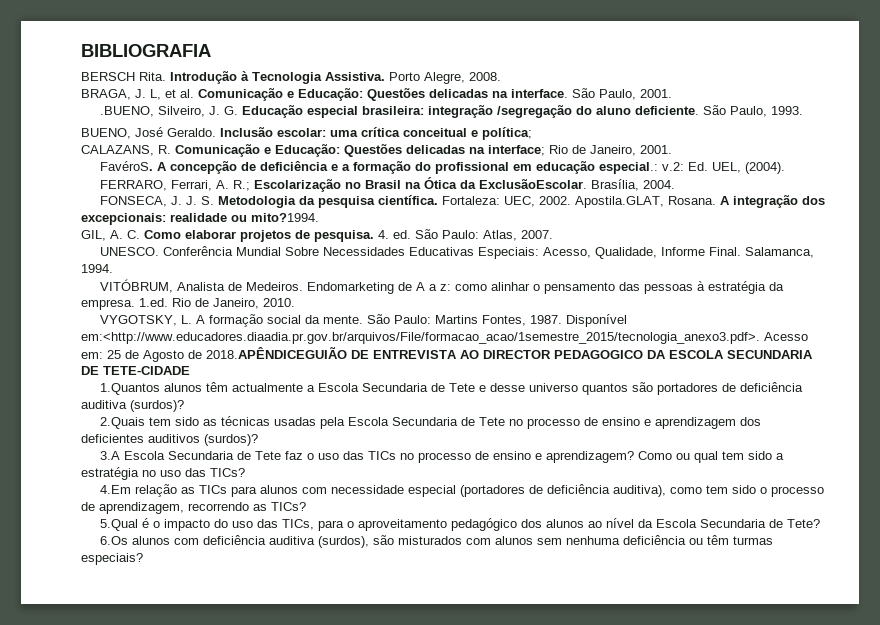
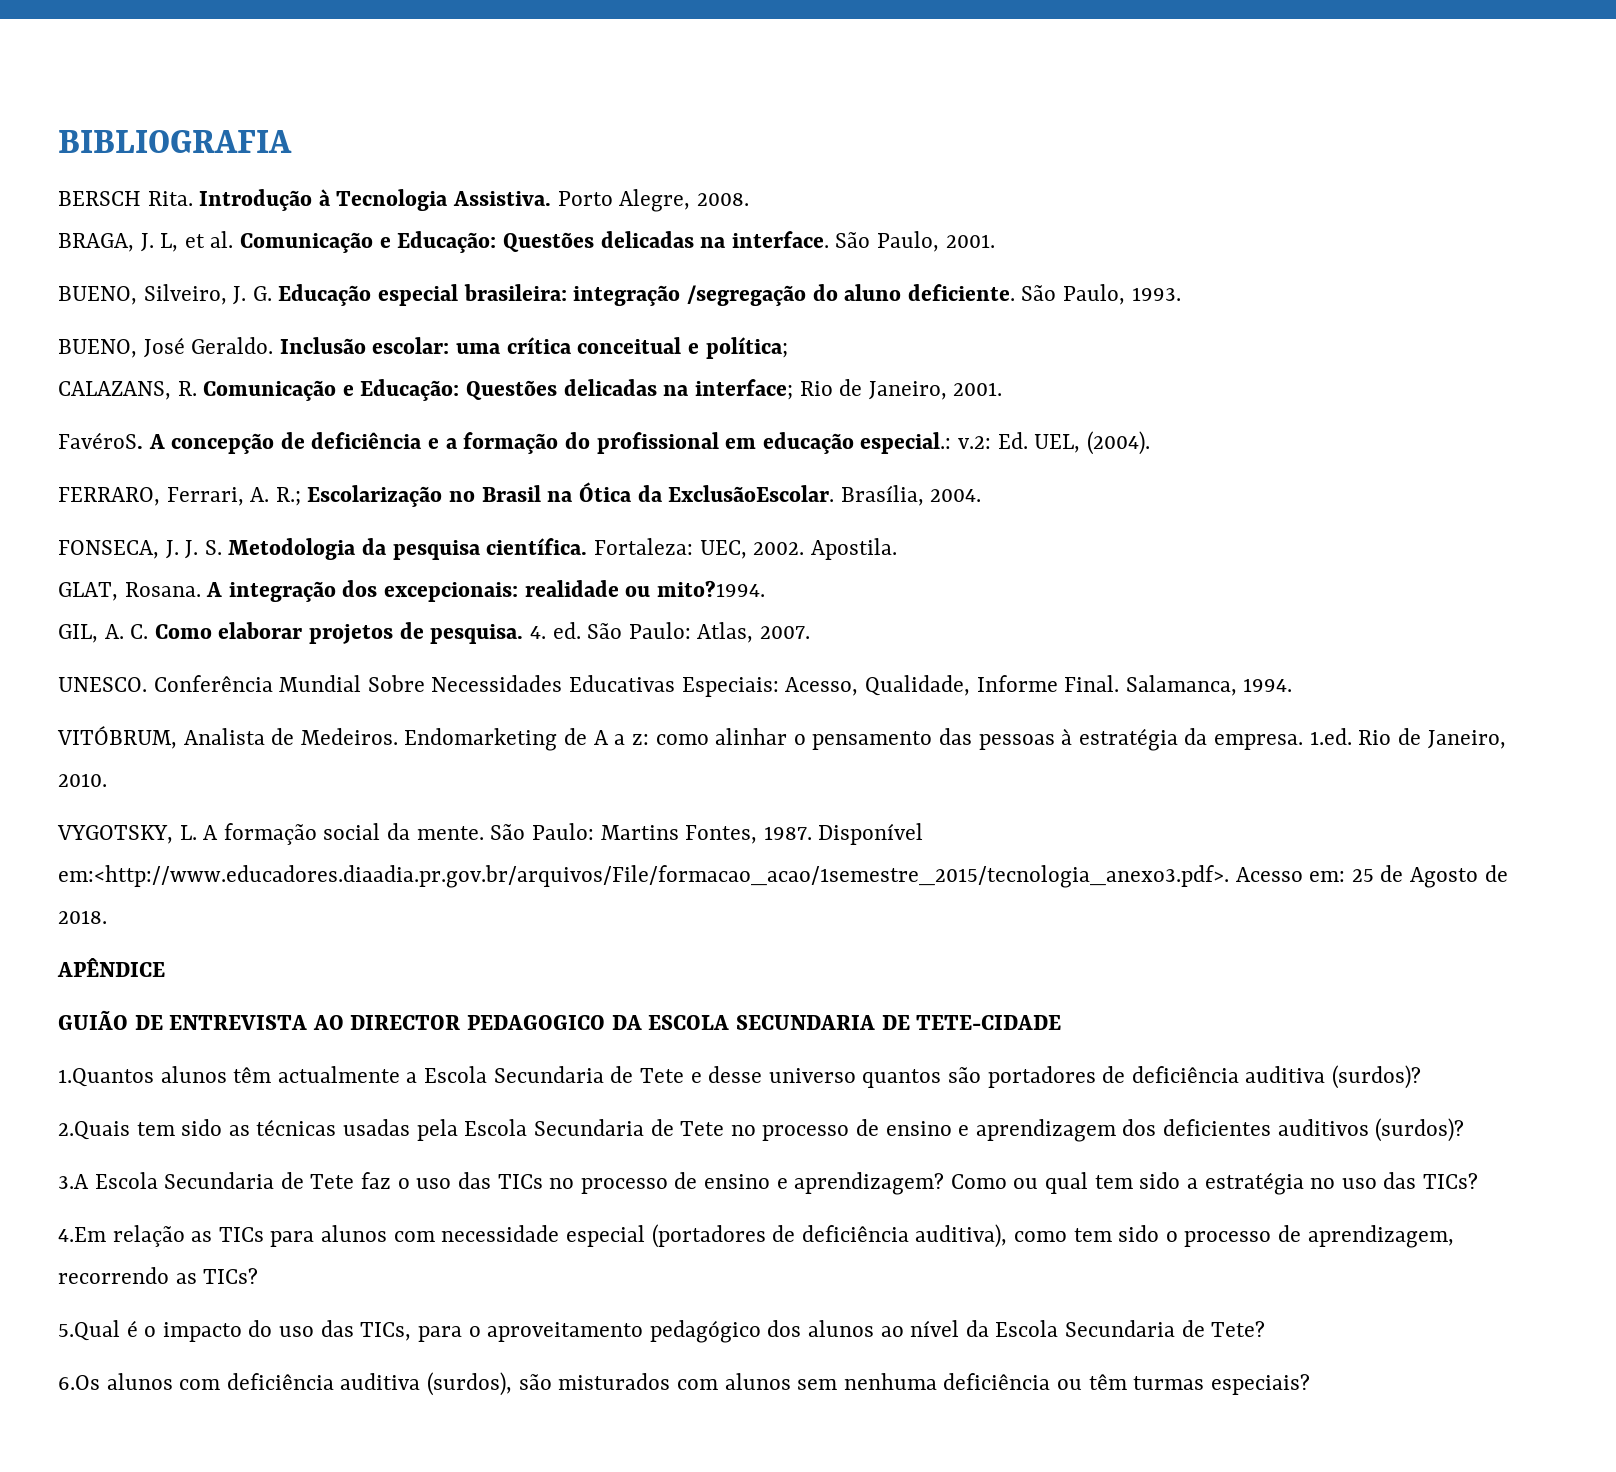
- .BUENO, Silveiro, J. G. Educação especial brasileira: integração /segregação do aluno deficiente.
+ BUENO, Silveiro, J. G. Educação especial brasileira: integração /segregação do aluno deficiente.
- Apostila.GLAT, Rosana.
+ Apostila.
+ GLAT, Rosana.
- Disponível em:<http://www.educadores.diaadia.pr.gov.br/arquivos/File/formacao_acao/1semestre_2015/tecnologia_anexo3.pdf>. Acesso em: 25 de Agosto de 2018.APÊNDICEGUIÃO DE ENTREVISTA AO DIRECTOR PEDAGOGICO DA ESCOLA SECUNDARIA DE TETE-CIDADE
+ Disponível em:<http://www.educadores.diaadia.pr.gov.br/arquivos/File/formacao_acao/1semestre_2015/tecnologia_anexo3.pdf>. Acesso em: 25 de Agosto de 2018.
+ APÊNDICE
+ GUIÃO DE ENTREVISTA AO DIRECTOR PEDAGOGICO DA ESCOLA SECUNDARIA DE TETE-CIDADE

